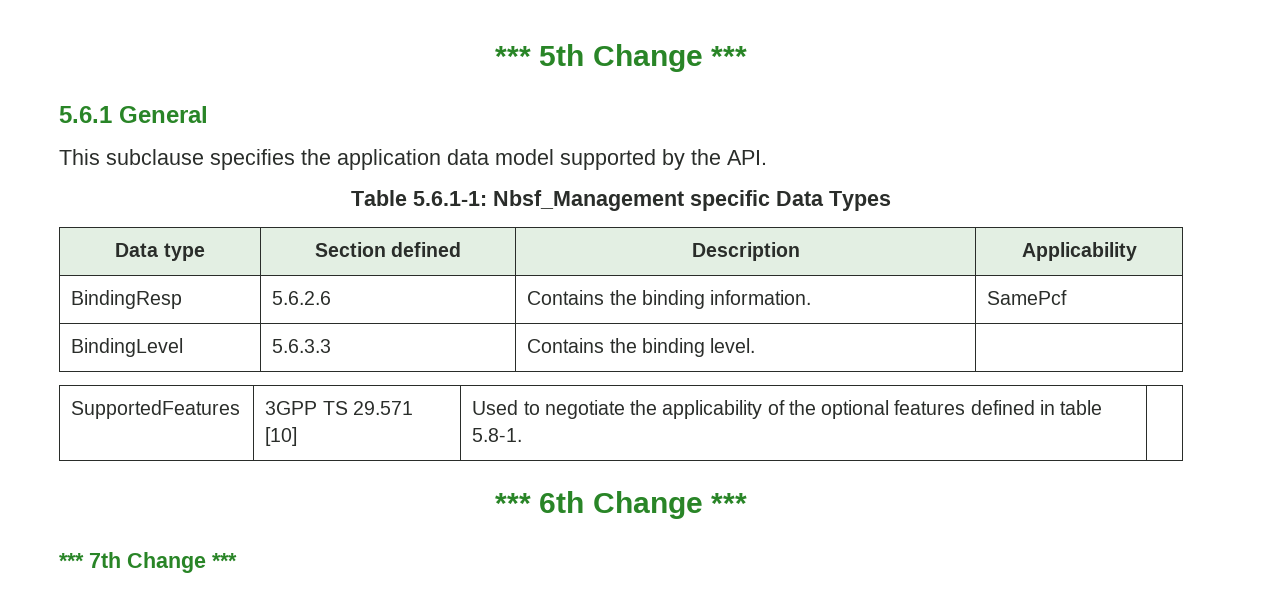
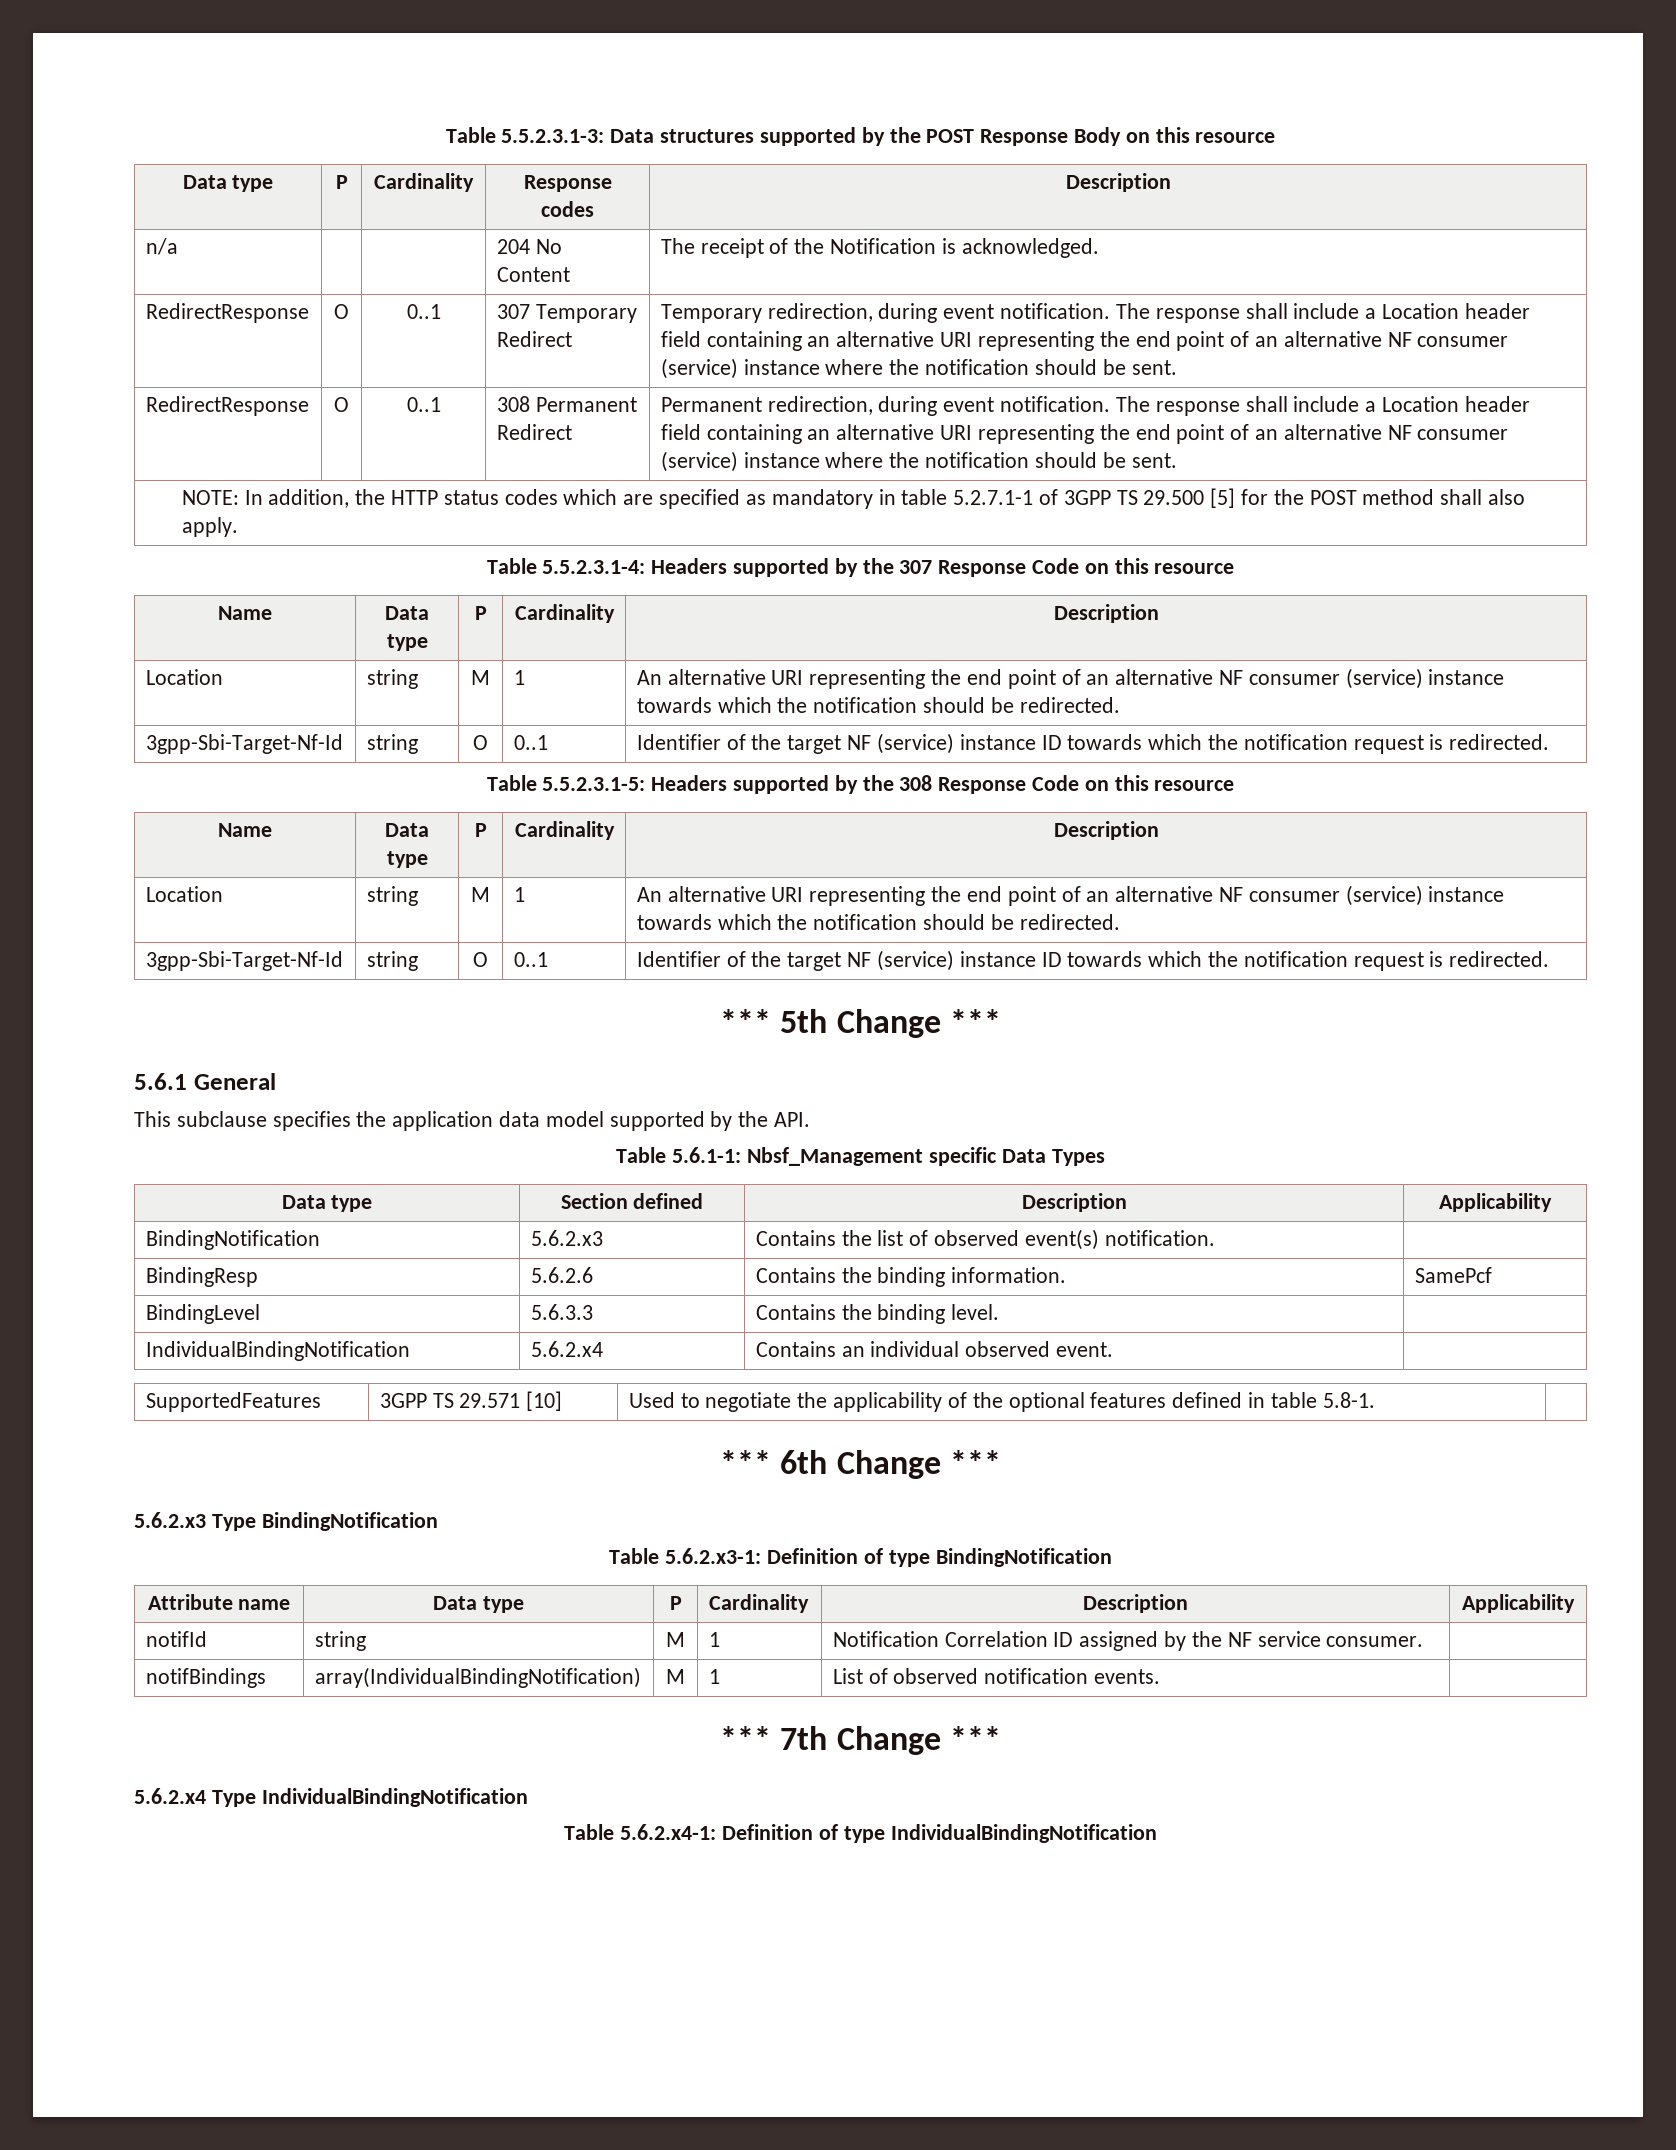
+ Table 5.5.2.3.1-3: Data structures supported by the POST Response Body on this resource
+ Data type | P | Cardinality | Response codes | Description
+ n/a | | | 204 No Content | The receipt of the Notification is acknowledged.
+ RedirectResponse | O | 0..1 | 307 Temporary Redirect | Temporary redirection, during event notification. The response shall include a Location header field containing an alternative URI representing the end point of an alternative NF consumer (service) instance where the notification should be sent.
+ RedirectResponse | O | 0..1 | 308 Permanent Redirect | Permanent redirection, during event notification. The response shall include a Location header field containing an alternative URI representing the end point of an alternative NF consumer (service) instance where the notification should be sent.
+ NOTE: In addition, the HTTP status codes which are specified as mandatory in table 5.2.7.1-1 of 3GPP TS 29.500 [5] for the POST method shall also apply.
+ Table 5.5.2.3.1-4: Headers supported by the 307 Response Code on this resource
+ Name | Data type | P | Cardinality | Description
+ Location | string | M | 1 | An alternative URI representing the end point of an alternative NF consumer (service) instance towards which the notification should be redirected.
+ 3gpp-Sbi-Target-Nf-Id | string | O | 0..1 | Identifier of the target NF (service) instance ID towards which the notification request is redirected.
+ Table 5.5.2.3.1-5: Headers supported by the 308 Response Code on this resource
+ Name | Data type | P | Cardinality | Description
+ Location | string | M | 1 | An alternative URI representing the end point of an alternative NF consumer (service) instance towards which the notification should be redirected.
+ 3gpp-Sbi-Target-Nf-Id | string | O | 0..1 | Identifier of the target NF (service) instance ID towards which the notification request is redirected.
+ BindingNotification | 5.6.2.x3 | Contains the list of observed event(s) notification. |
+ IndividualBindingNotification | 5.6.2.x4 | Contains an individual observed event. |
+ 5.6.2.x3 Type BindingNotification
+ Table 5.6.2.x3-1: Definition of type BindingNotification
+ Attribute name | Data type | P | Cardinality | Description | Applicability
+ notifId | string | M | 1 | Notification Correlation ID assigned by the NF service consumer. |
+ notifBindings | array(IndividualBindingNotification) | M | 1 | List of observed notification events. |
  *** 7th Change ***
+ 5.6.2.x4 Type IndividualBindingNotification
+ Table 5.6.2.x4-1: Definition of type IndividualBindingNotification

